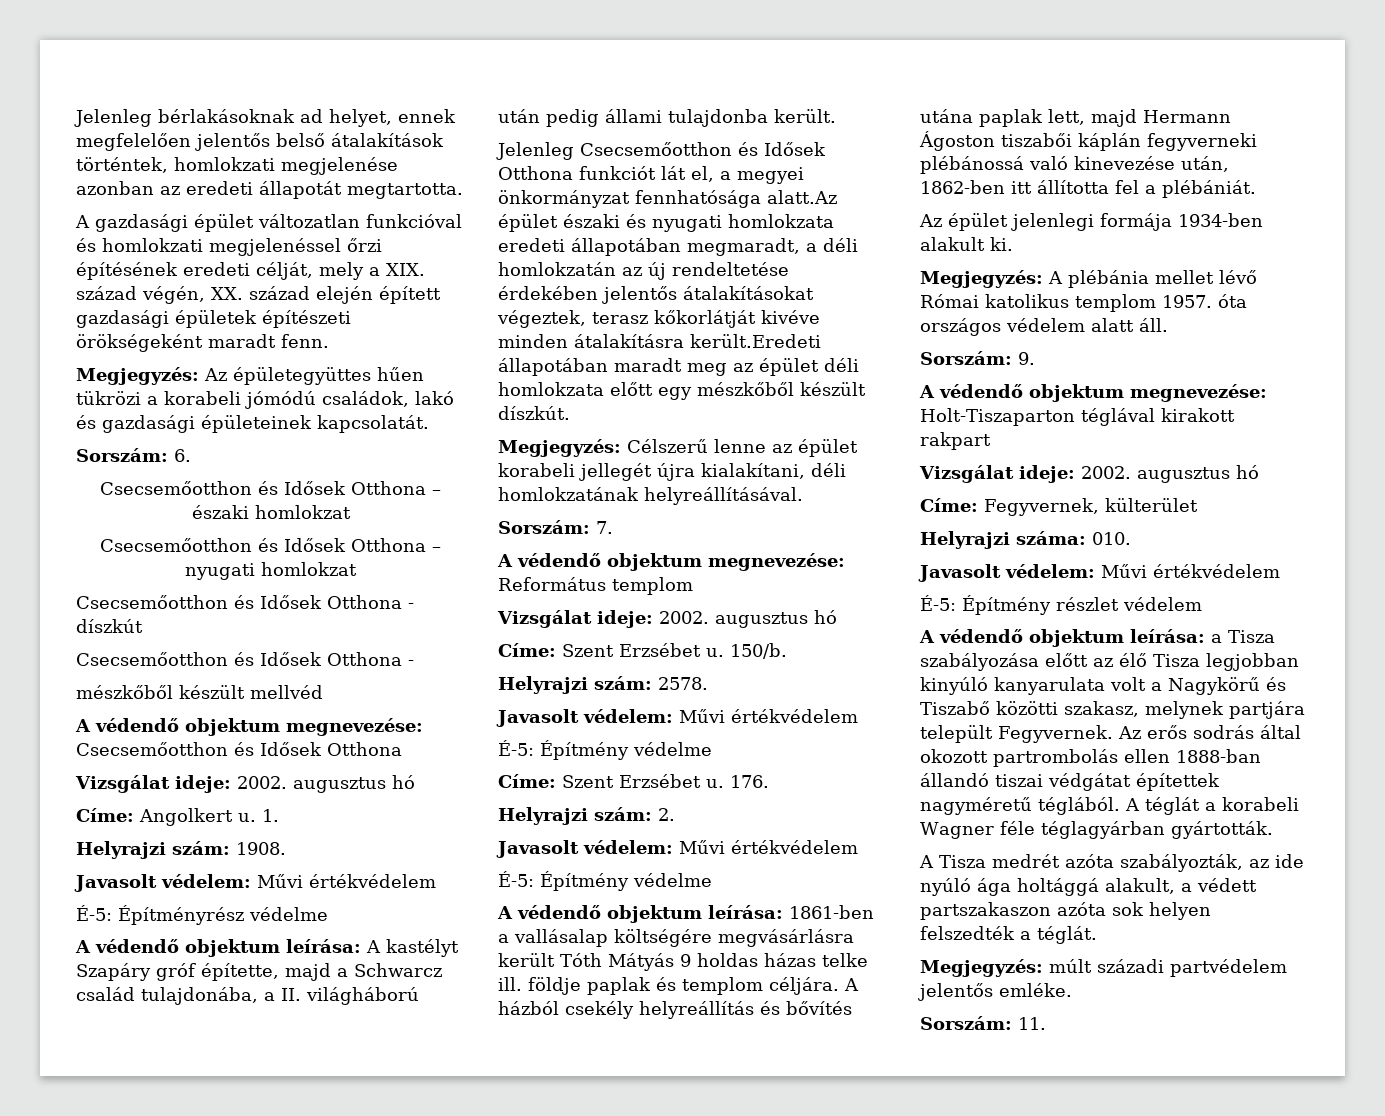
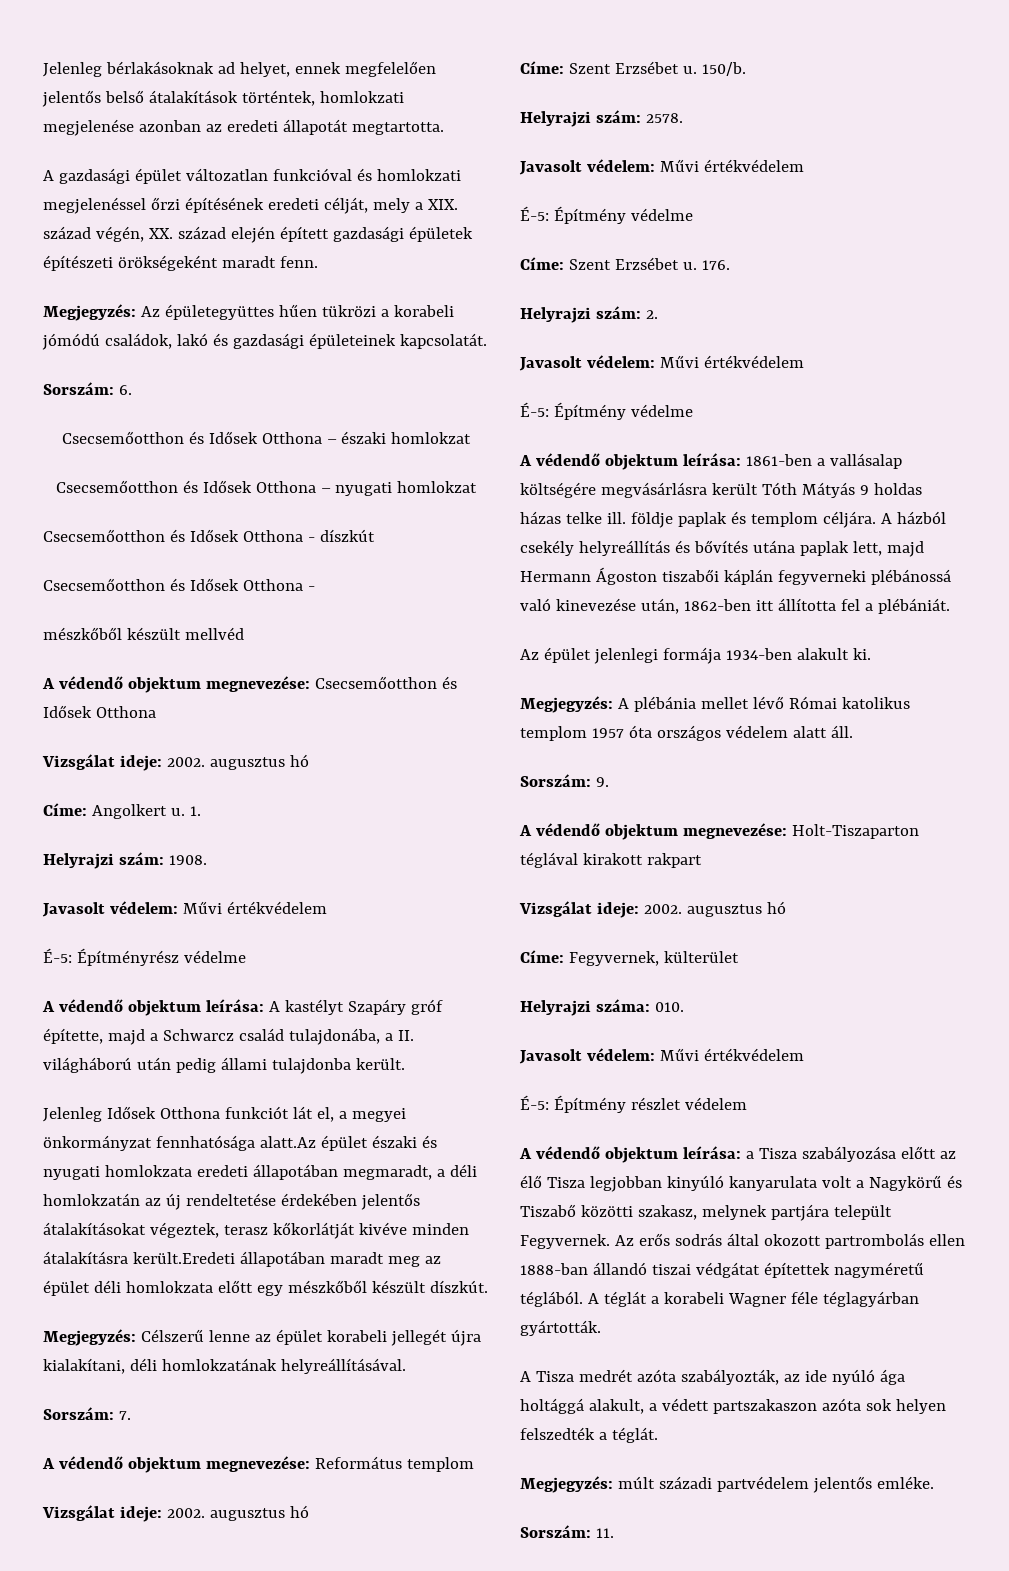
- Jelenleg Csecsemőotthon és Idősek Otthona funkciót lát el, a megyei önkormányzat fennhatósága alatt.Az épület északi és nyugati homlokzata eredeti állapotában megmaradt, a déli homlokzatán az új rendeltetése érdekében jelentős átalakításokat végeztek, terasz kőkorlátját kivéve minden átalakításra került.Eredeti állapotában maradt meg az épület déli homlokzata előtt egy mészkőből készült díszkút.
+ Jelenleg Idősek Otthona funkciót lát el, a megyei önkormányzat fennhatósága alatt.Az épület északi és nyugati homlokzata eredeti állapotában megmaradt, a déli homlokzatán az új rendeltetése érdekében jelentős átalakításokat végeztek, terasz kőkorlátját kivéve minden átalakításra került.Eredeti állapotában maradt meg az épület déli homlokzata előtt egy mészkőből készült díszkút.
- Megjegyzés: A plébánia mellet lévő Római katolikus templom 1957. óta országos védelem alatt áll.
+ Megjegyzés: A plébánia mellet lévő Római katolikus templom 1957 óta országos védelem alatt áll.

